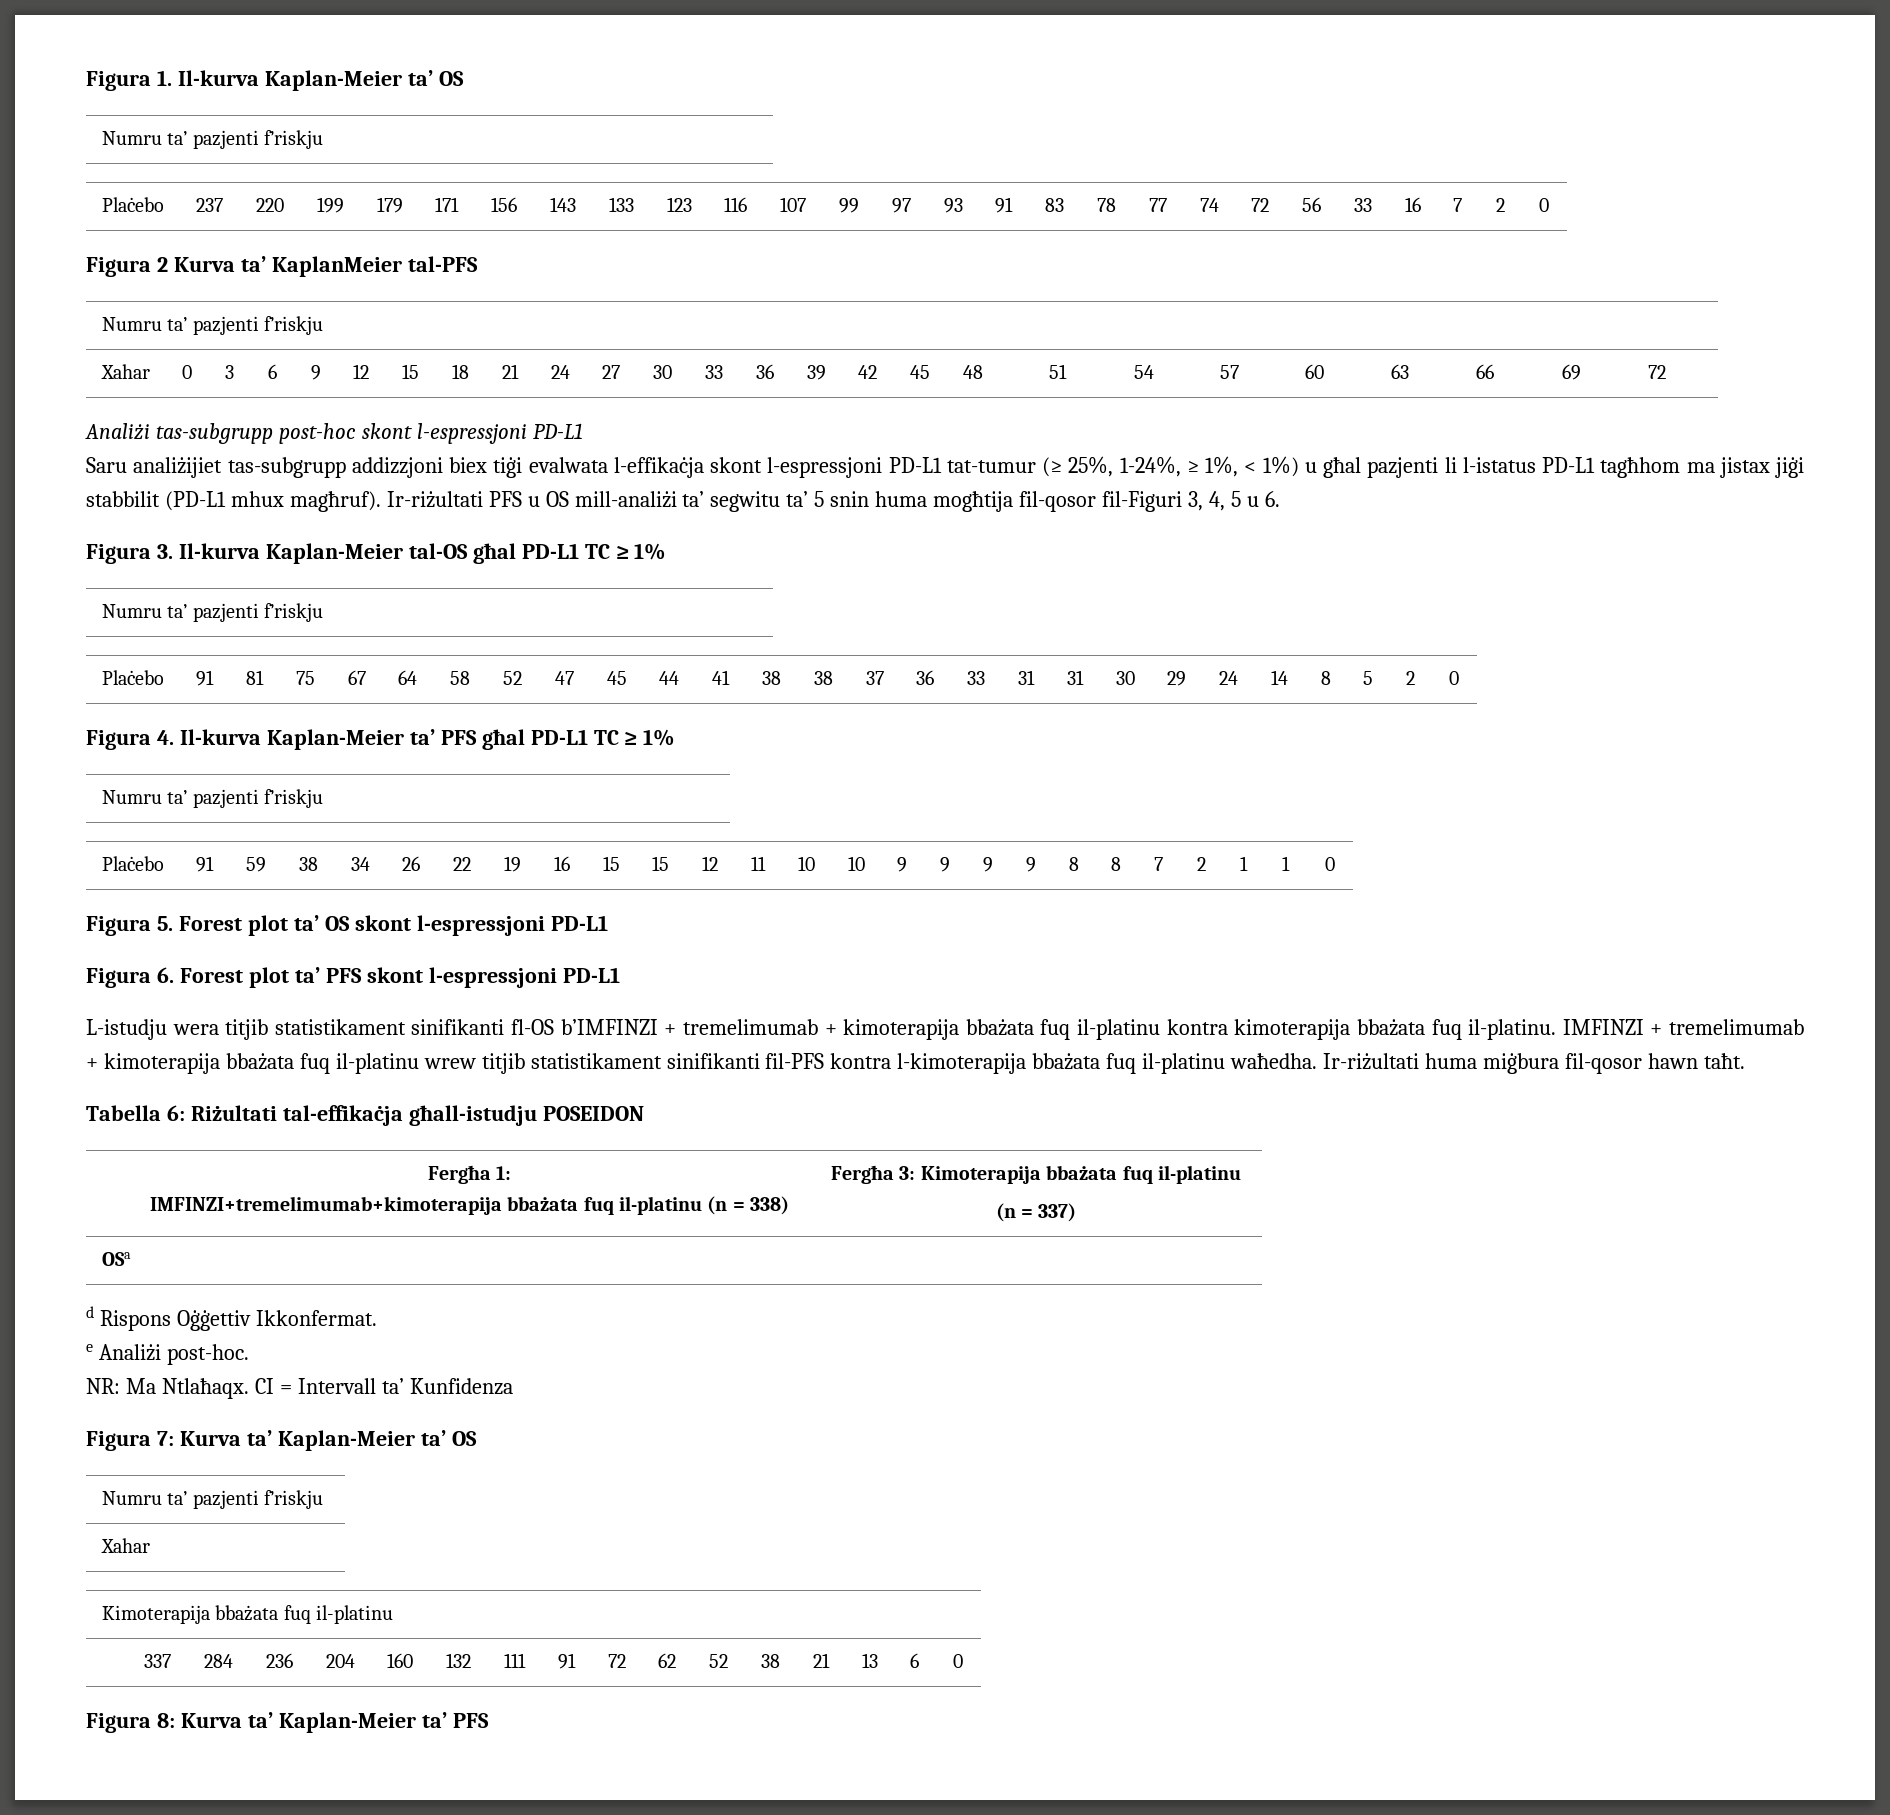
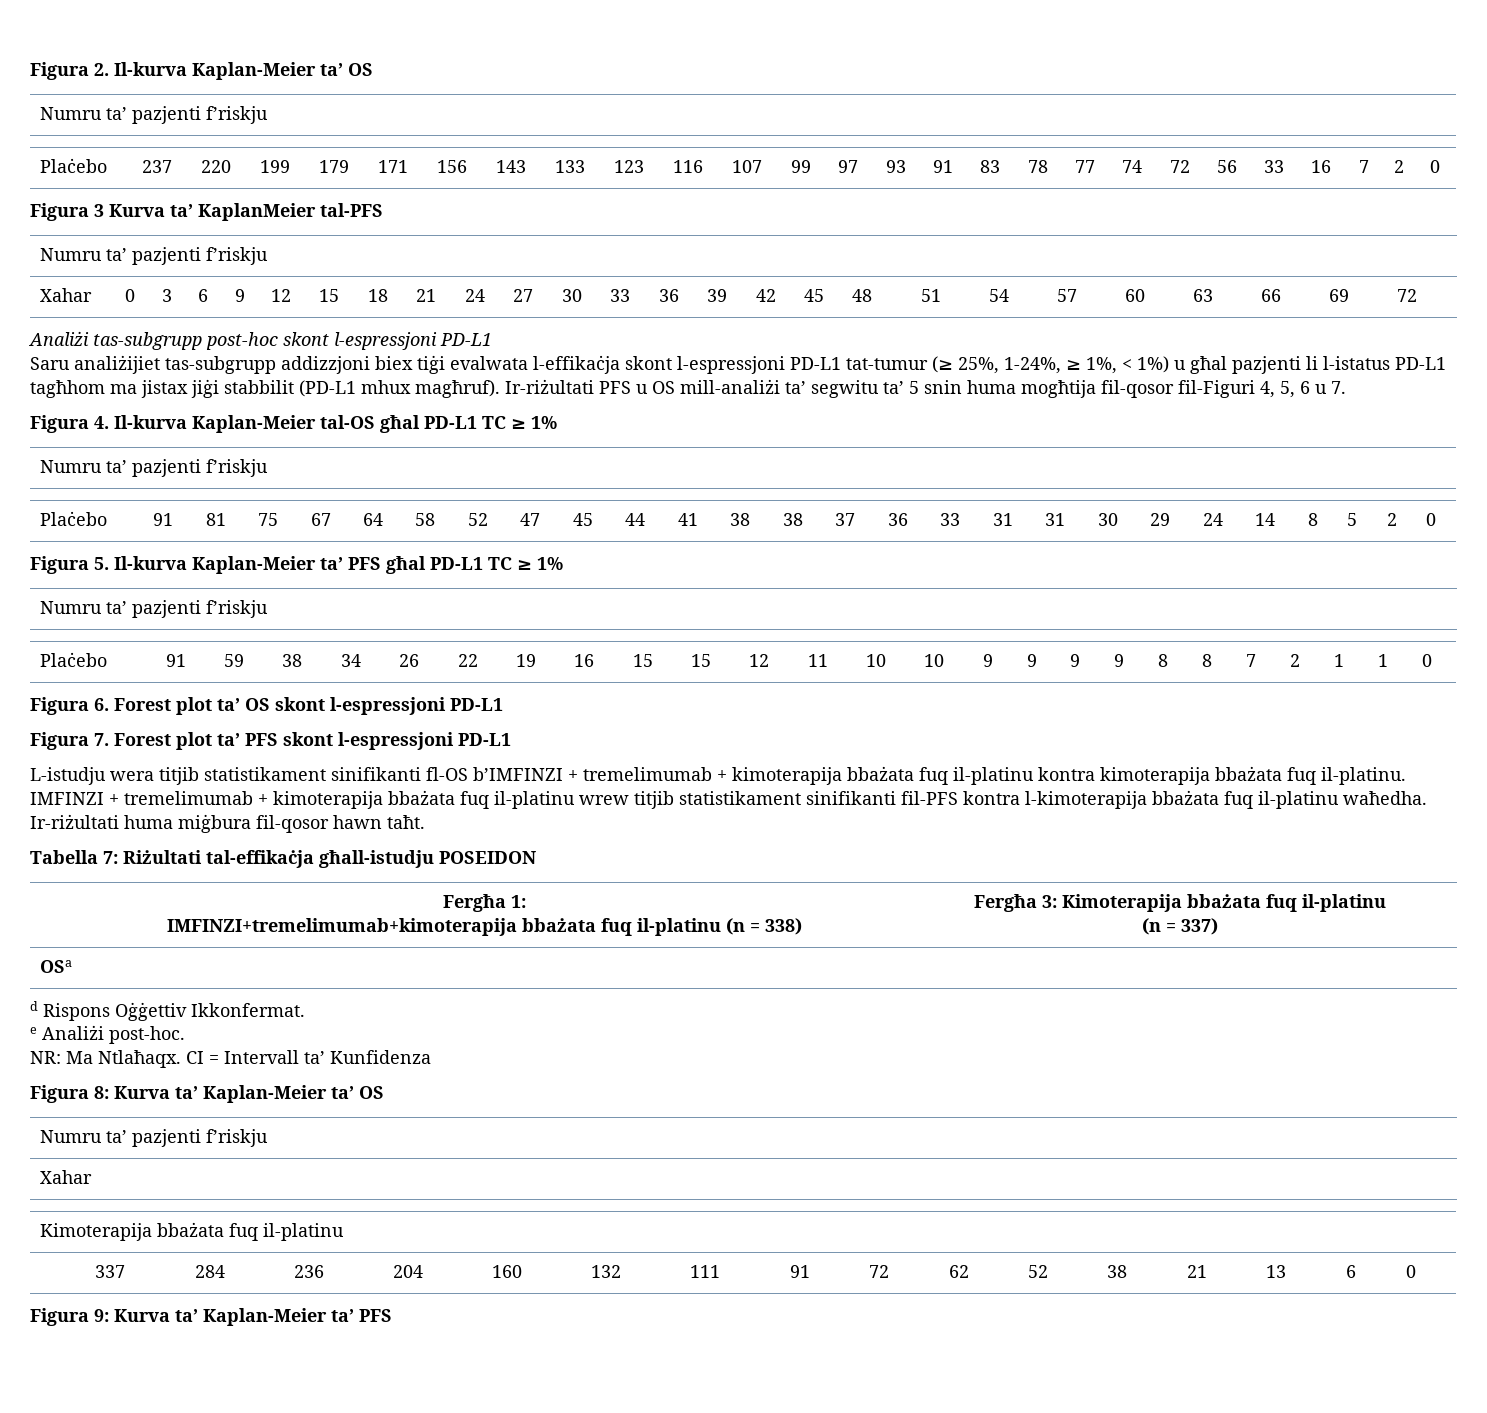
- Figura 1. Il-kurva Kaplan-Meier ta’ OS
+ Figura 2. Il-kurva Kaplan-Meier ta’ OS
- Figura 2 Kurva ta’ KaplanMeier tal-PFS
+ Figura 3 Kurva ta’ KaplanMeier tal-PFS
- Ir-riżultati PFS u OS mill-analiżi ta’ segwitu ta’ 5 snin huma mogħtija fil-qosor fil-Figuri 3, 4, 5 u 6.
- Figura 3. Il-kurva Kaplan-Meier tal-OS għal PD-L1 TC ≥ 1%
+ Ir-riżultati PFS u OS mill-analiżi ta’ segwitu ta’ 5 snin huma mogħtija fil-qosor fil-Figuri 4, 5, 6 u 7.
+ Figura 4. Il-kurva Kaplan-Meier tal-OS għal PD-L1 TC ≥ 1%
- Figura 4. Il-kurva Kaplan-Meier ta’ PFS għal PD-L1 TC ≥ 1%
+ Figura 5. Il-kurva Kaplan-Meier ta’ PFS għal PD-L1 TC ≥ 1%
- Figura 5. Forest plot ta’ OS skont l-espressjoni PD-L1
+ Figura 6. Forest plot ta’ OS skont l-espressjoni PD-L1
- Figura 6. Forest plot ta’ PFS skont l-espressjoni PD-L1
+ Figura 7. Forest plot ta’ PFS skont l-espressjoni PD-L1
- Tabella 6: Riżultati tal-effikaċja għall-istudju POSEIDON
+ Tabella 7: Riżultati tal-effikaċja għall-istudju POSEIDON
- Figura 7: Kurva ta’ Kaplan-Meier ta’ OS
+ Figura 8: Kurva ta’ Kaplan-Meier ta’ OS
- Figura 8: Kurva ta’ Kaplan-Meier ta’ PFS
+ Figura 9: Kurva ta’ Kaplan-Meier ta’ PFS

